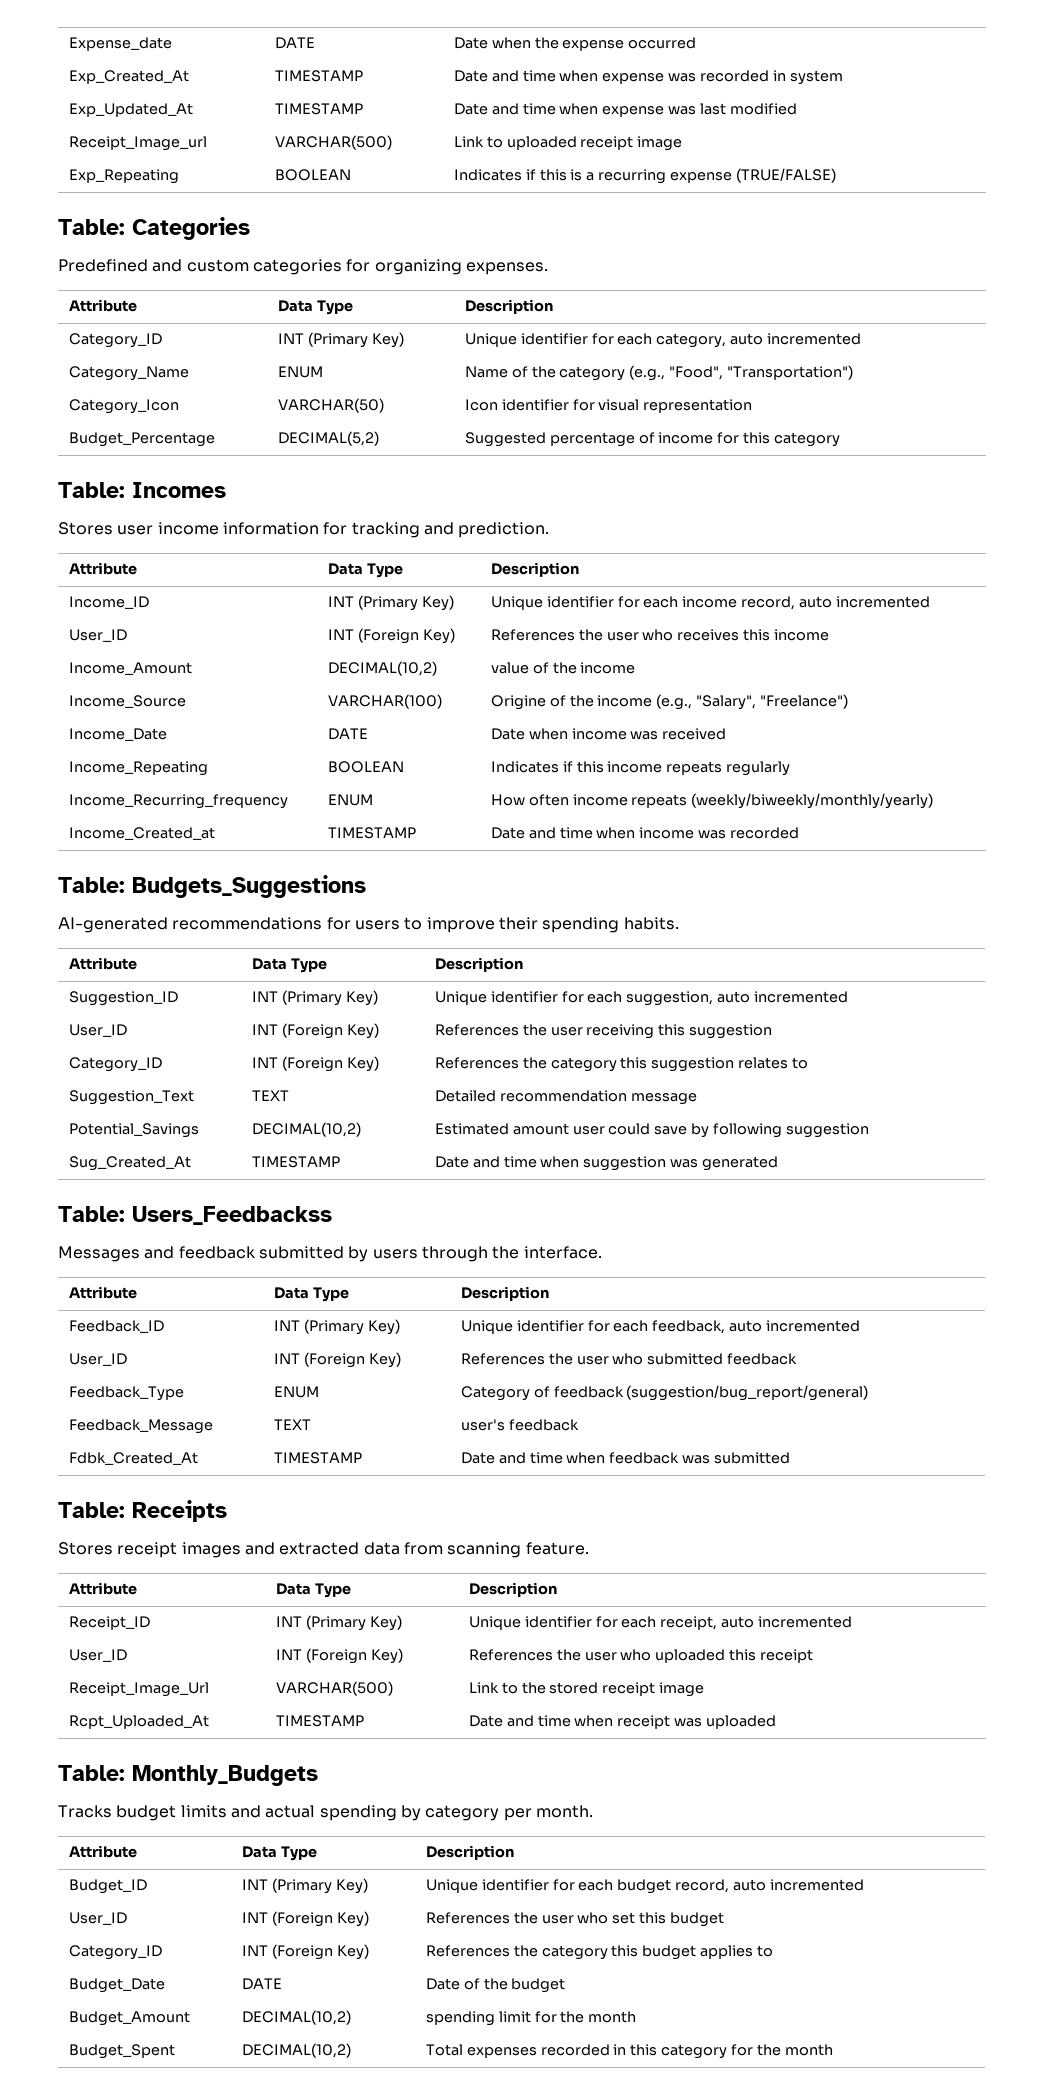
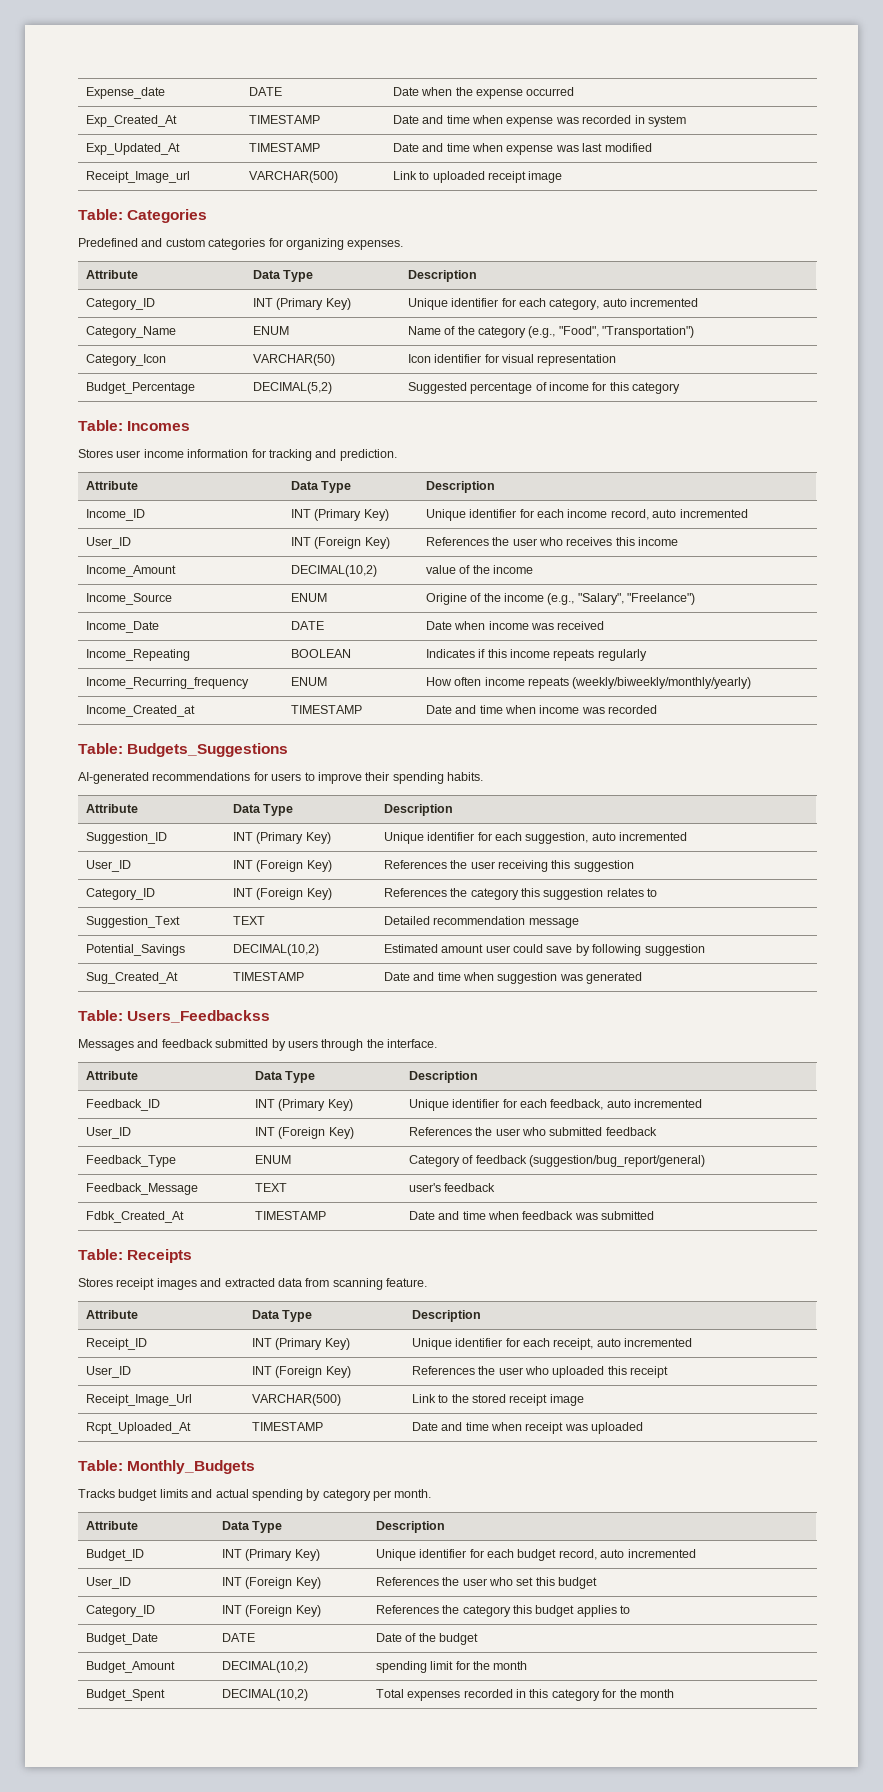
- Exp_Repeating | BOOLEAN | Indicates if this is a recurring expense (TRUE/FALSE)
- Income_Source | VARCHAR(100) | Origine of the income (e.g., "Salary", "Freelance")
+ Income_Source | ENUM | Origine of the income (e.g., "Salary", "Freelance")

